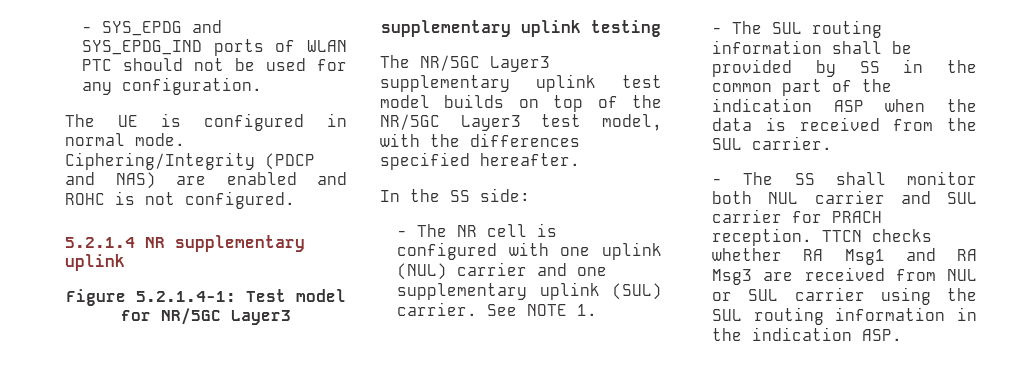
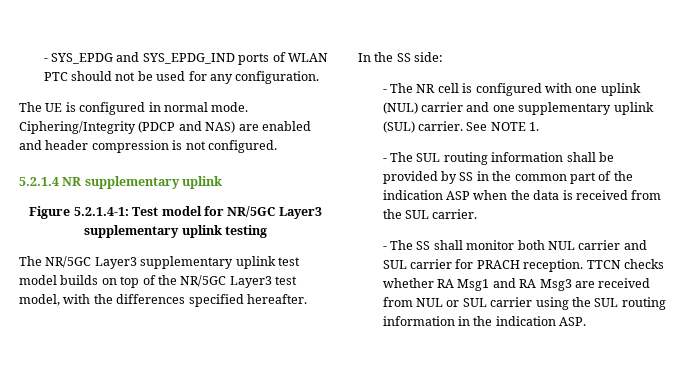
- Ciphering/Integrity (PDCP and NAS) are enabled and ROHC is not configured.
+ Ciphering/Integrity (PDCP and NAS) are enabled and header compression is not configured.

